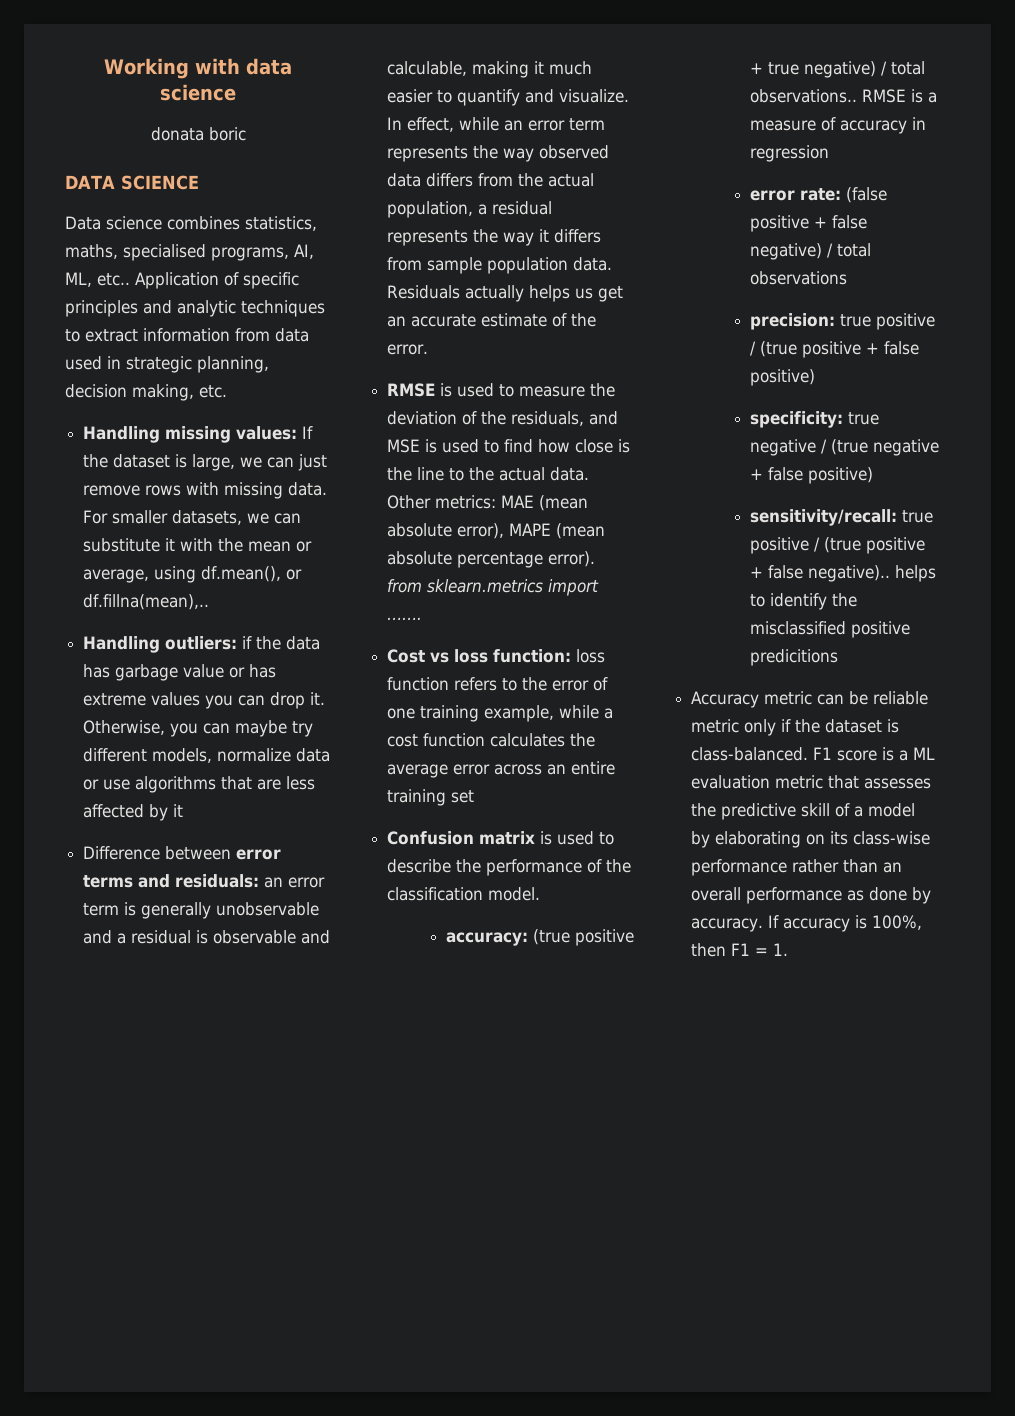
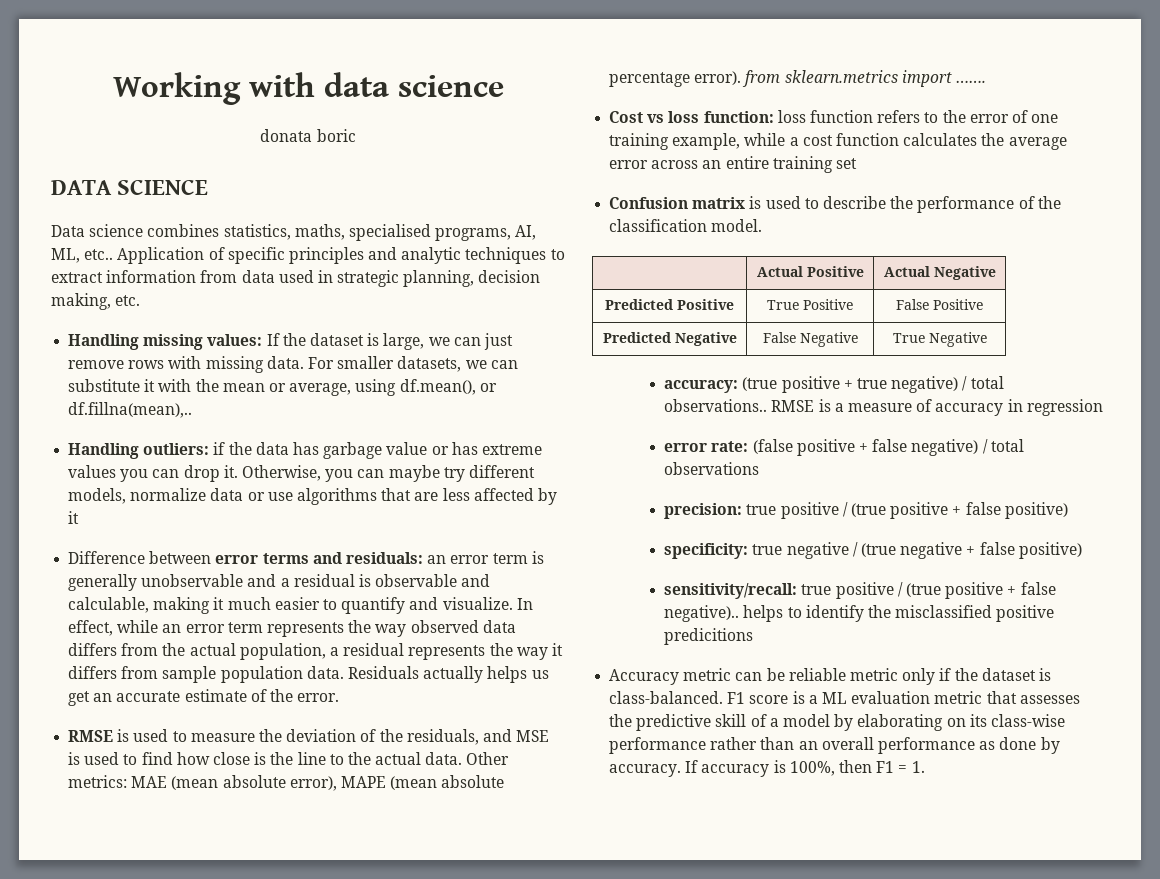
+ | Actual Positive | Actual Negative
+ Predicted Positive | True Positive | False Positive
+ Predicted Negative | False Negative | True Negative

